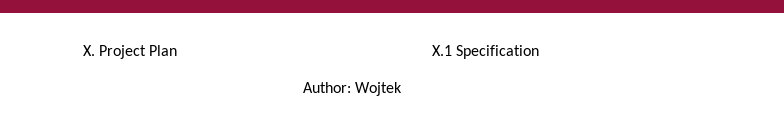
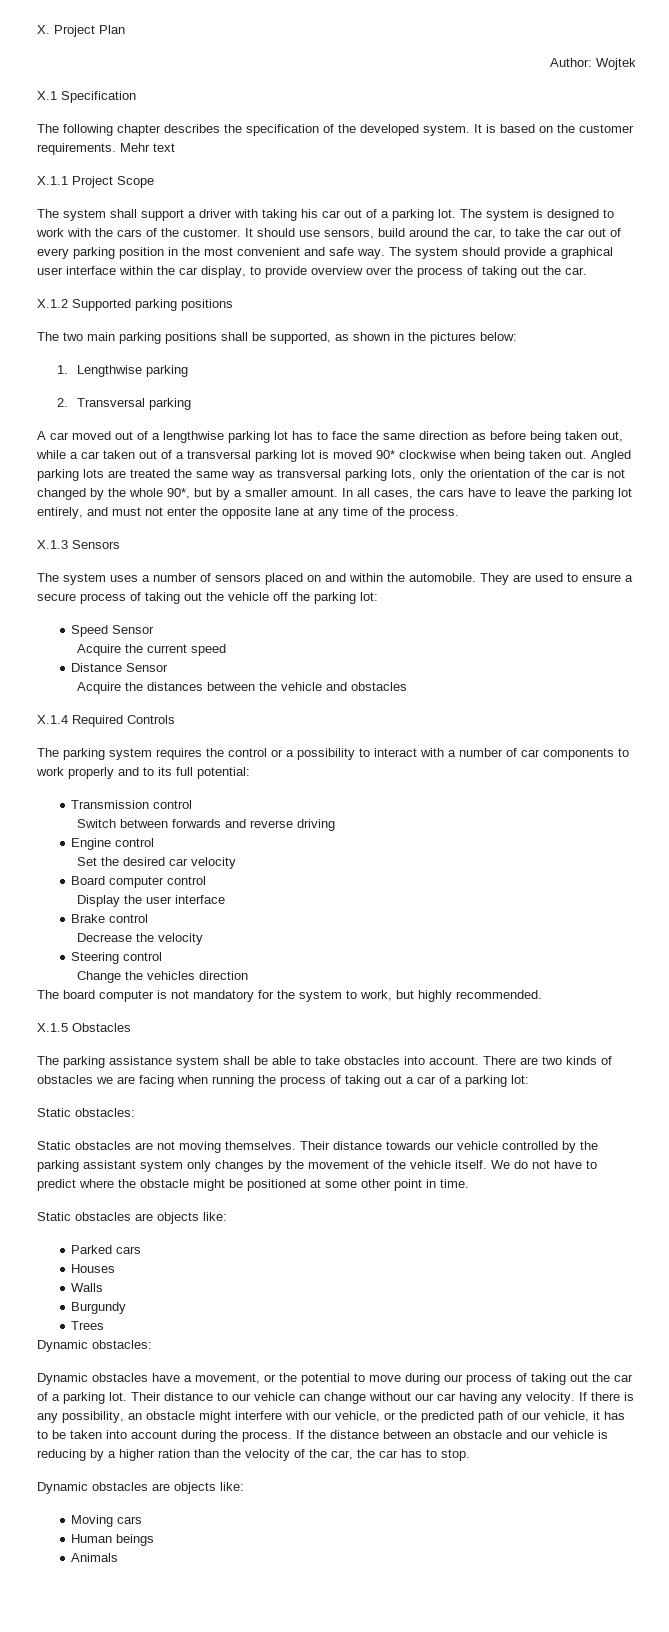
+ The following chapter describes the specification of the developed system. It is based on the customer requirements. Mehr text
+ X.1.1 Project Scope
+ The system shall support a driver with taking his car out of a parking lot. The system is designed to work with the cars of the customer. It should use sensors, build around the car, to take the car out of every parking position in the most convenient and safe way. The system should provide a graphical user interface within the car display, to provide overview over the process of taking out the car.
+ X.1.2 Supported parking positions
+ The two main parking positions shall be supported, as shown in the pictures below:
+ 1. Lengthwise parking
+ 2. Transversal parking
+ A car moved out of a lengthwise parking lot has to face the same direction as before being taken out, while a car taken out of a transversal parking lot is moved 90* clockwise when being taken out. Angled parking lots are treated the same way as transversal parking lots, only the orientation of the car is not changed by the whole 90*, but by a smaller amount. In all cases, the cars have to leave the parking lot entirely, and must not enter the opposite lane at any time of the process.
+ X.1.3 Sensors
+ The system uses a number of sensors placed on and within the automobile. They are used to ensure a secure process of taking out the vehicle off the parking lot:
+ Speed Sensor
+ Acquire the current speed
+ Distance Sensor
+ Acquire the distances between the vehicle and obstacles
+ X.1.4 Required Controls
+ The parking system requires the control or a possibility to interact with a number of car components to work properly and to its full potential:
+ Transmission control
+ Switch between forwards and reverse driving
+ Engine control
+ Set the desired car velocity
+ Board computer control
+ Display the user interface
+ Brake control
+ Decrease the velocity
+ Steering control
+ Change the vehicles direction
+ The board computer is not mandatory for the system to work, but highly recommended.
+ X.1.5 Obstacles
+ The parking assistance system shall be able to take obstacles into account. There are two kinds of obstacles we are facing when running the process of taking out a car of a parking lot:
+ Static obstacles:
+ Static obstacles are not moving themselves. Their distance towards our vehicle controlled by the parking assistant system only changes by the movement of the vehicle itself. We do not have to predict where the obstacle might be positioned at some other point in time.
+ Static obstacles are objects like:
+ Parked cars
+ Houses
+ Walls
+ Burgundy
+ Trees
+ Dynamic obstacles:
+ Dynamic obstacles have a movement, or the potential to move during our process of taking out the car of a parking lot. Their distance to our vehicle can change without our car having any velocity. If there is any possibility, an obstacle might interfere with our vehicle, or the predicted path of our vehicle, it has to be taken into account during the process. If the distance between an obstacle and our vehicle is reducing by a higher ration than the velocity of the car, the car has to stop.
+ Dynamic obstacles are objects like:
+ Moving cars
+ Human beings
+ Animals

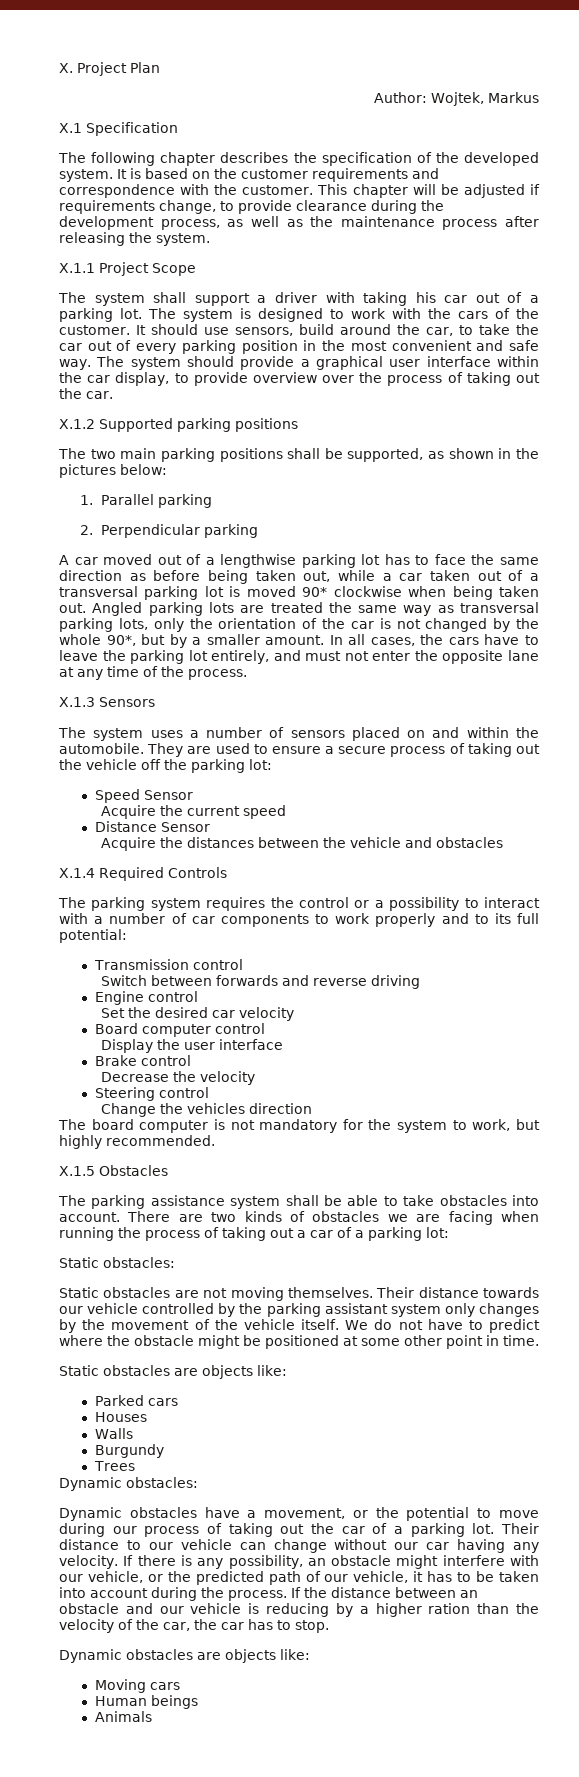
- Author: Wojtek
+ Author: Wojtek, Markus
- It is based on the customer requirements. Mehr text
+ It is based on the customer requirements and correspondence with the customer. This chapter will be adjusted if requirements change, to provide clearance during the development process, as well as the maintenance process after releasing the system.
- 1. Lengthwise parking
+ 1. Parallel parking
- 2. Transversal parking
+ 2. Perpendicular parking

